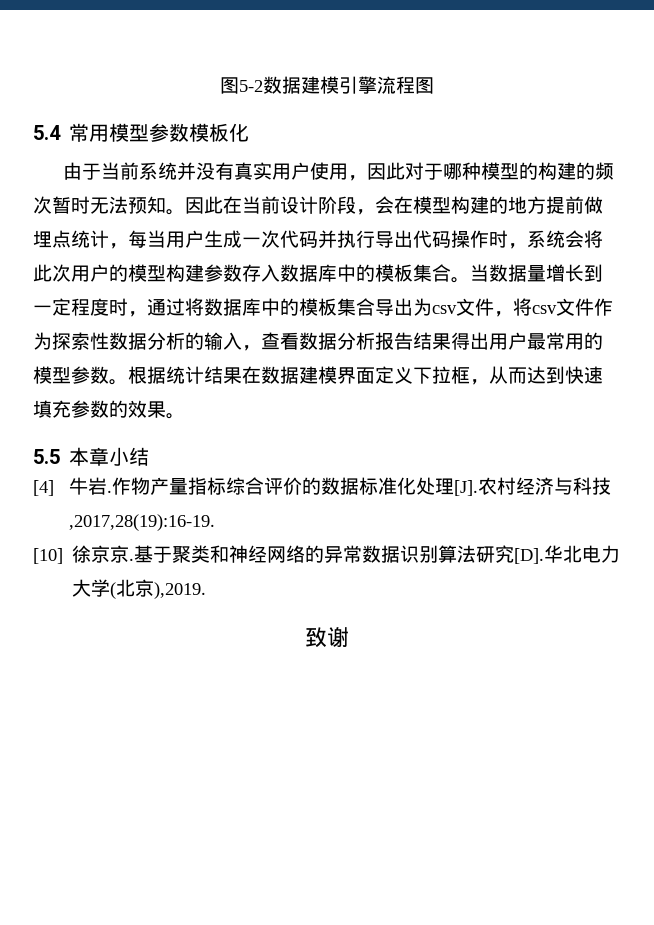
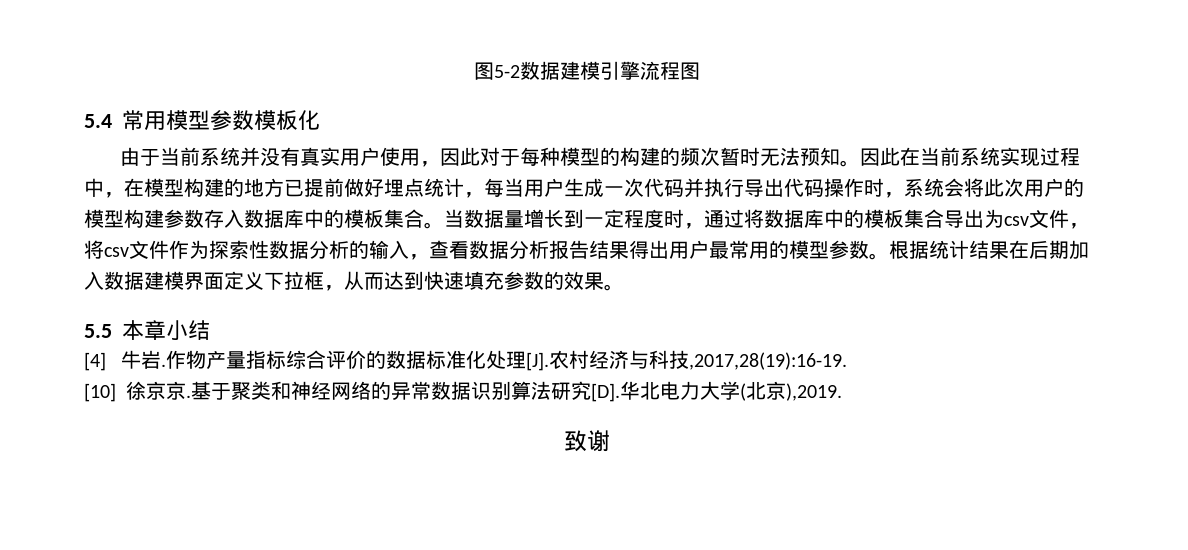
- 由于当前系统并没有真实用户使用，因此对于哪种模型的构建的频次暂时无法预知。
+ 由于当前系统并没有真实用户使用，因此对于每种模型的构建的频次暂时无法预知。
- 因此在当前设计阶段，会在模型构建的地方提前做埋点统计，每当用户生成一次代码并执行导出代码操作时，系统会将此次用户的模型构建参数存入数据库中的模板集合。
+ 因此在当前系统实现过程中，在模型构建的地方已提前做好埋点统计，每当用户生成一次代码并执行导出代码操作时，系统会将此次用户的模型构建参数存入数据库中的模板集合。
- 根据统计结果在数据建模界面定义下拉框，从而达到快速填充参数的效果。
+ 根据统计结果在后期加入数据建模界面定义下拉框，从而达到快速填充参数的效果。

